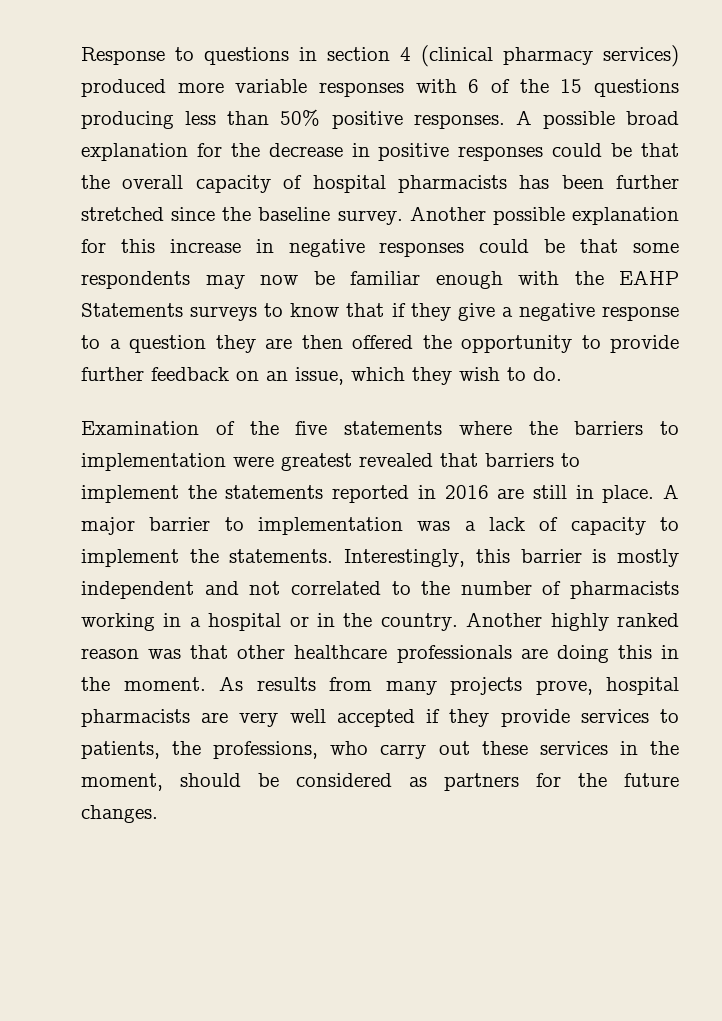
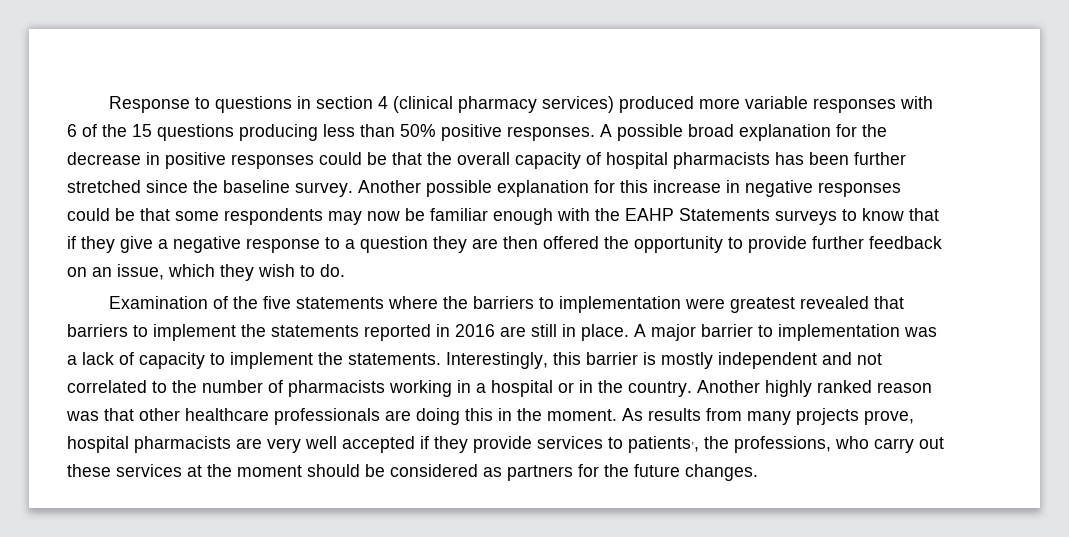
- As results from many projects prove, hospital pharmacists are very well accepted if they provide services to patients, the professions, who carry out these services in the moment, should be considered as partners for the future changes.
+ As results from many projects prove, hospital pharmacists are very well accepted if they provide services to patients,, the professions, who carry out these services at the moment should be considered as partners for the future changes.

